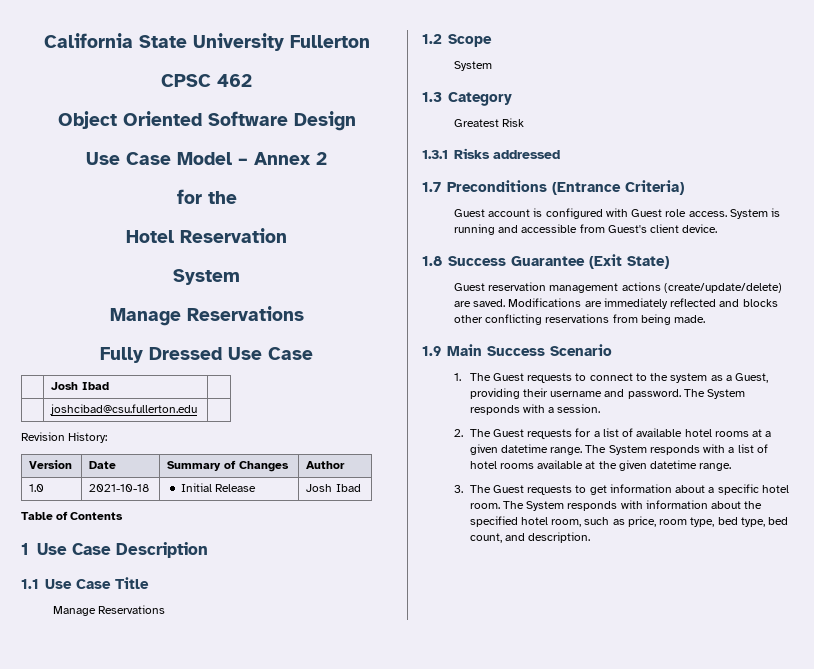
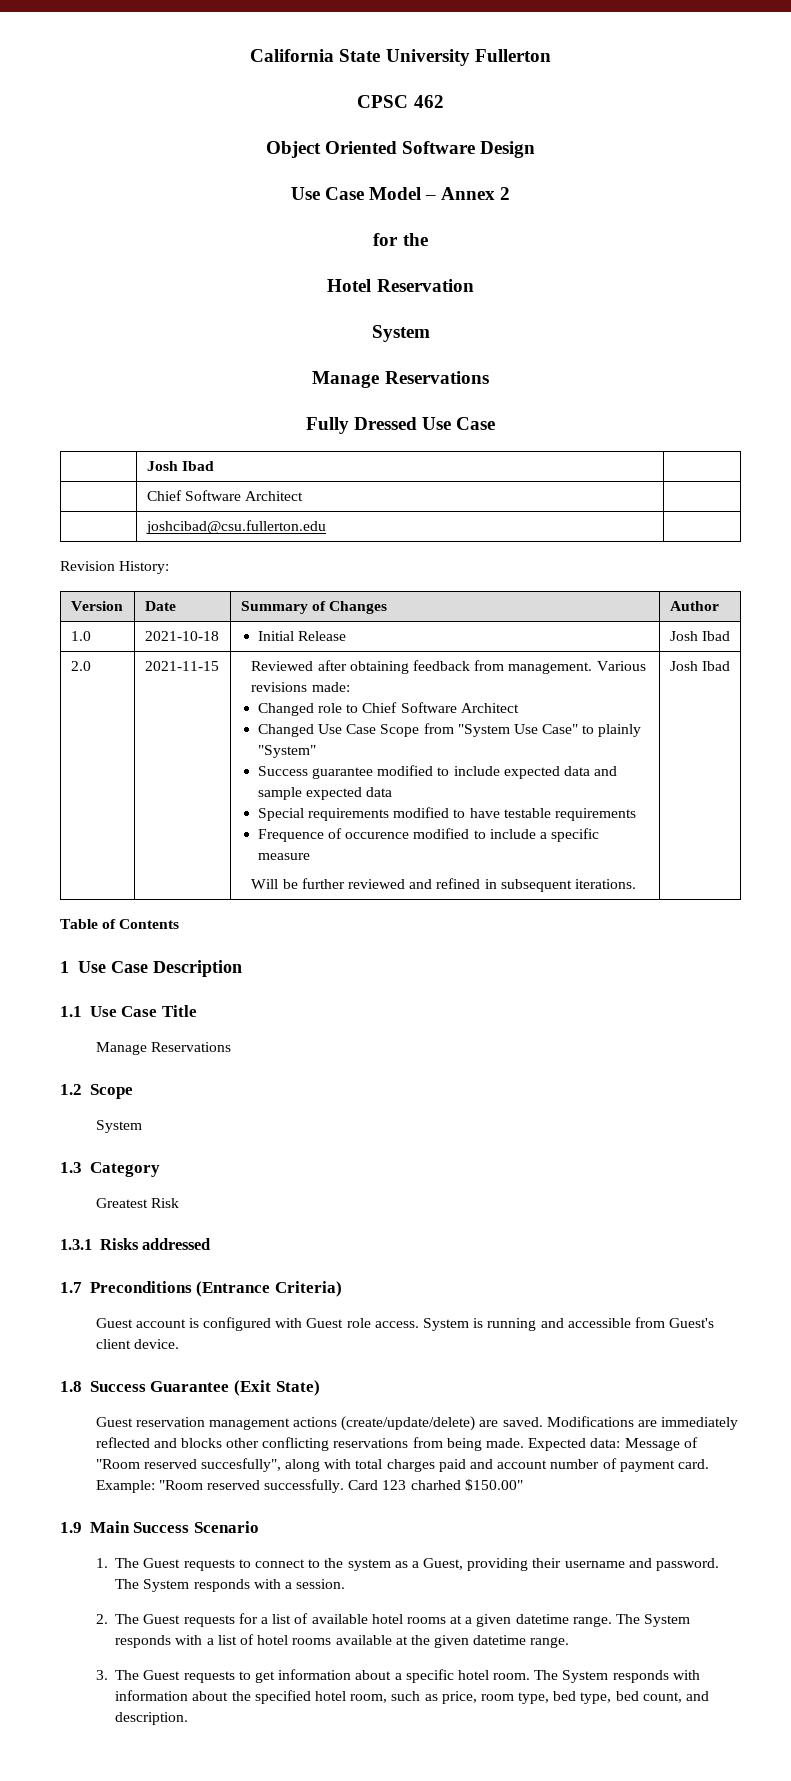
+ | Chief Software Architect |
+ 2.0 | 2021-11-15 | Reviewed after obtaining feedback from management. Various revisions made:
+ Changed role to Chief Software Architect
+ Changed Use Case Scope from "System Use Case" to plainly "System"
+ Success guarantee modified to include expected data and sample expected data
+ Special requirements modified to have testable requirements
+ Frequence of occurence modified to include a specific measure
+ Will be further reviewed and refined in subsequent iterations. | Josh Ibad
+ Expected data: Message of "Room reserved succesfully", along with total charges paid and account number of payment card. Example: "Room reserved successfully. Card 123 charhed $150.00"

